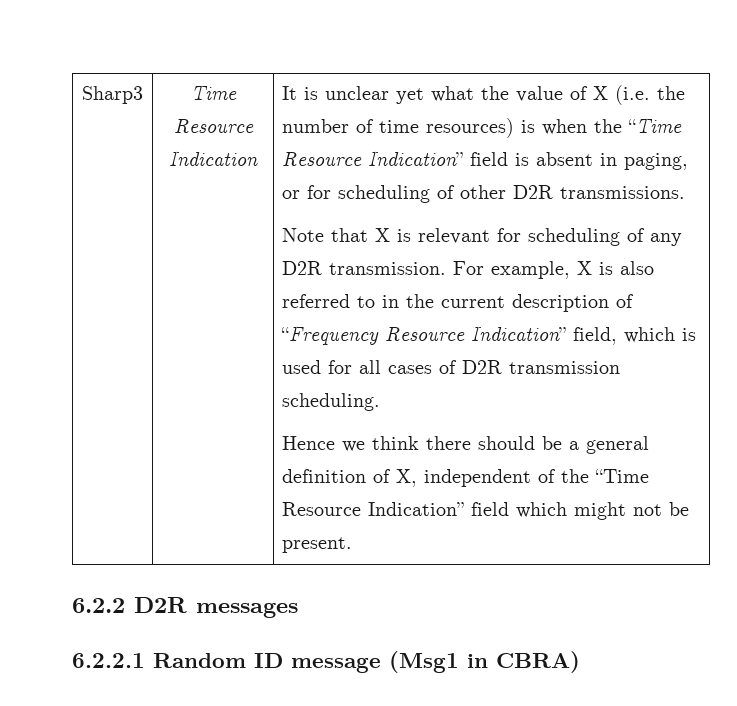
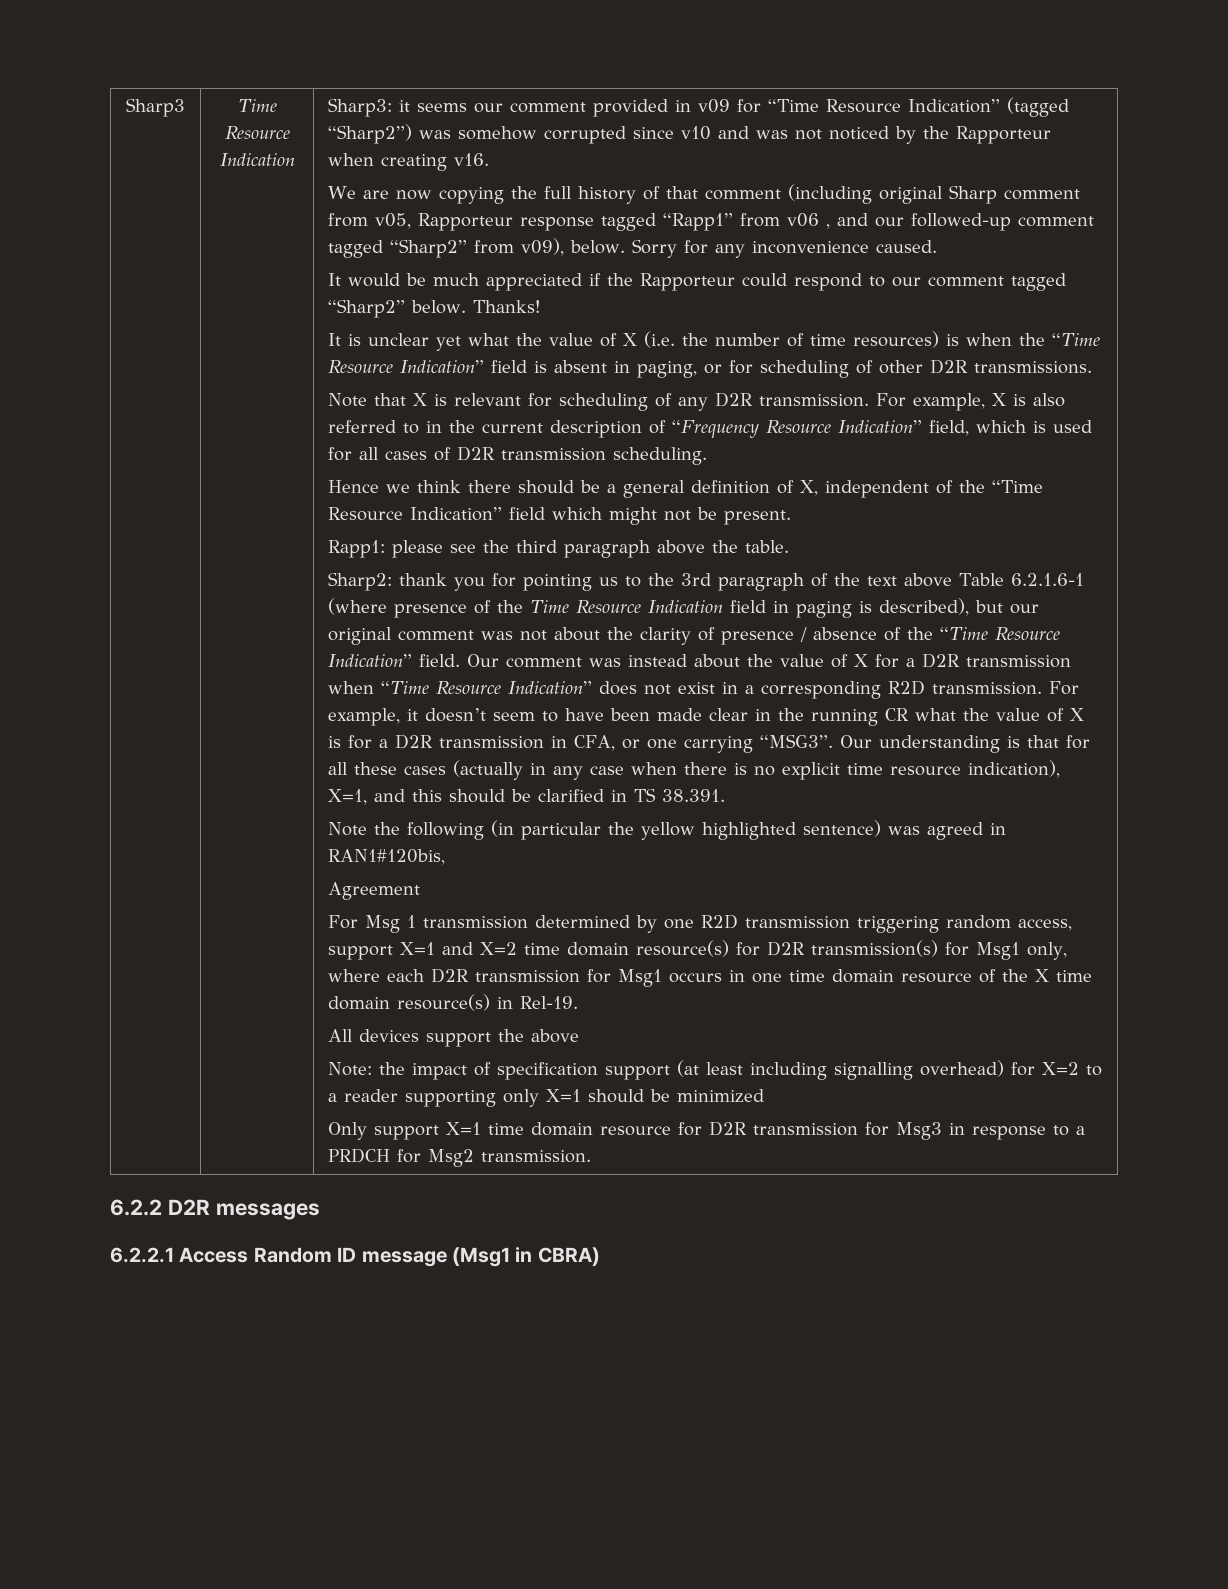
+ Sharp3: it seems our comment provided in v09 for “Time Resource Indication” (tagged “Sharp2”) was somehow corrupted since v10 and was not noticed by the Rapporteur when creating v16.
+ We are now copying the full history of that comment (including original Sharp comment from v05, Rapporteur response tagged “Rapp1” from v06 , and our followed-up comment tagged “Sharp2” from v09), below. Sorry for any inconvenience caused.
+ It would be much appreciated if the Rapporteur could respond to our comment tagged “Sharp2” below. Thanks!
+ Rapp1: please see the third paragraph above the table.
+ Sharp2: thank you for pointing us to the 3rd paragraph of the text above Table 6.2.1.6-1 (where presence of the Time Resource Indication field in paging is described), but our original comment was not about the clarity of presence / absence of the “Time Resource Indication” field. Our comment was instead about the value of X for a D2R transmission when “Time Resource Indication” does not exist in a corresponding R2D transmission. For example, it doesn’t seem to have been made clear in the running CR what the value of X is for a D2R transmission in CFA, or one carrying “MSG3”. Our understanding is that for all these cases (actually in any case when there is no explicit time resource indication), X=1, and this should be clarified in TS 38.391.
+ Note the following (in particular the yellow highlighted sentence) was agreed in RAN1#120bis,
+ Agreement
+ For Msg 1 transmission determined by one R2D transmission triggering random access, support X=1 and X=2 time domain resource(s) for D2R transmission(s) for Msg1 only, where each D2R transmission for Msg1 occurs in one time domain resource of the X time domain resource(s) in Rel-19.
+ All devices support the above
+ Note: the impact of specification support (at least including signalling overhead) for X=2 to a reader supporting only X=1 should be minimized
+ Only support X=1 time domain resource for D2R transmission for Msg3 in response to a PRDCH for Msg2 transmission.
- 6.2.2.1 Random ID message (Msg1 in CBRA)
+ 6.2.2.1 Access Random ID message (Msg1 in CBRA)

